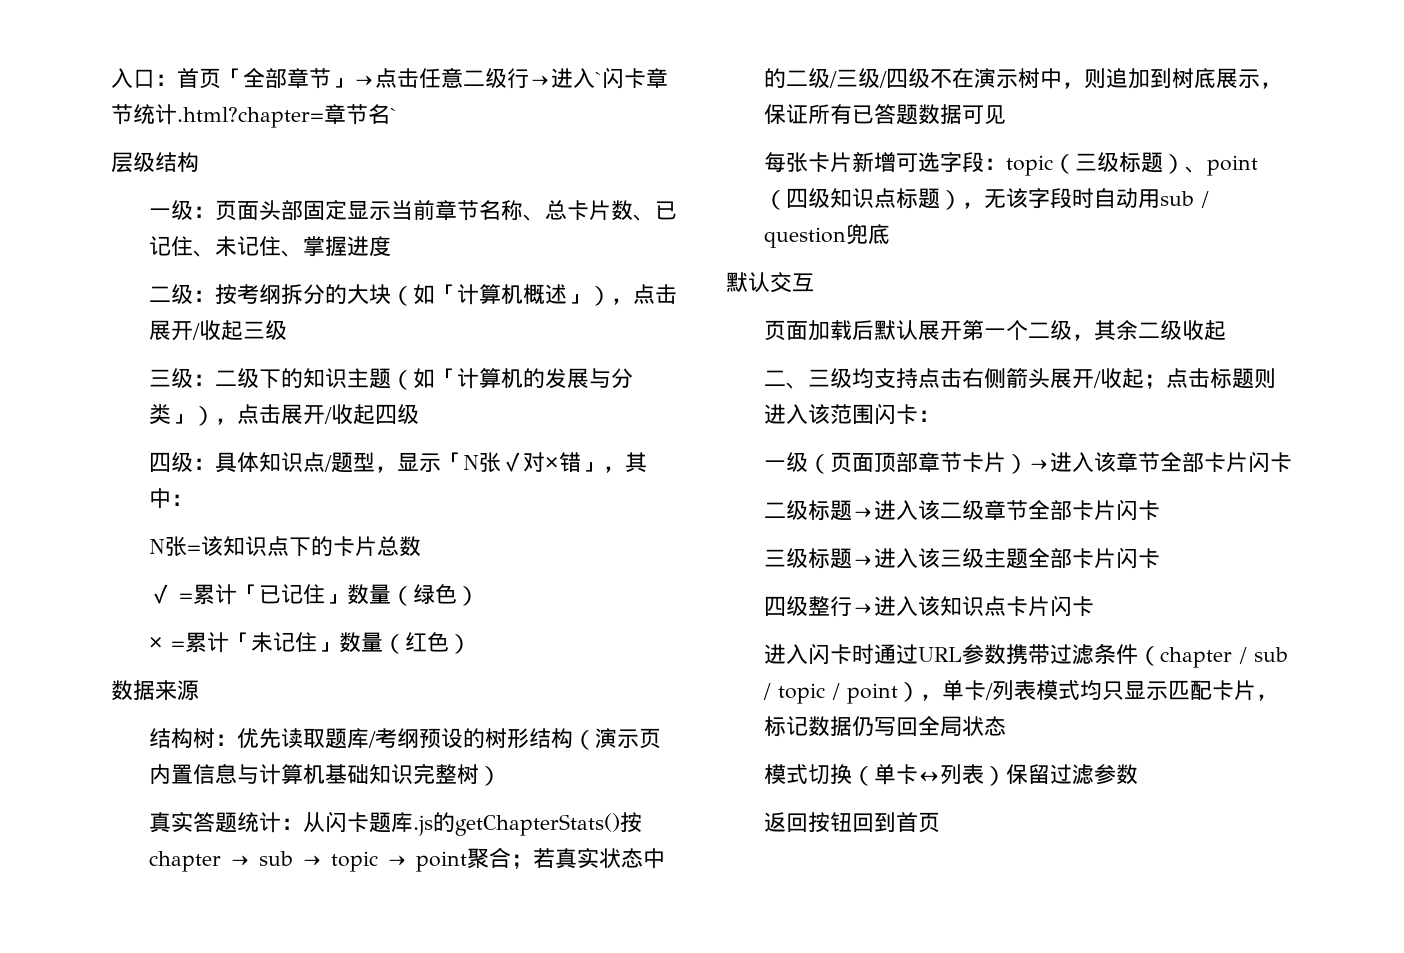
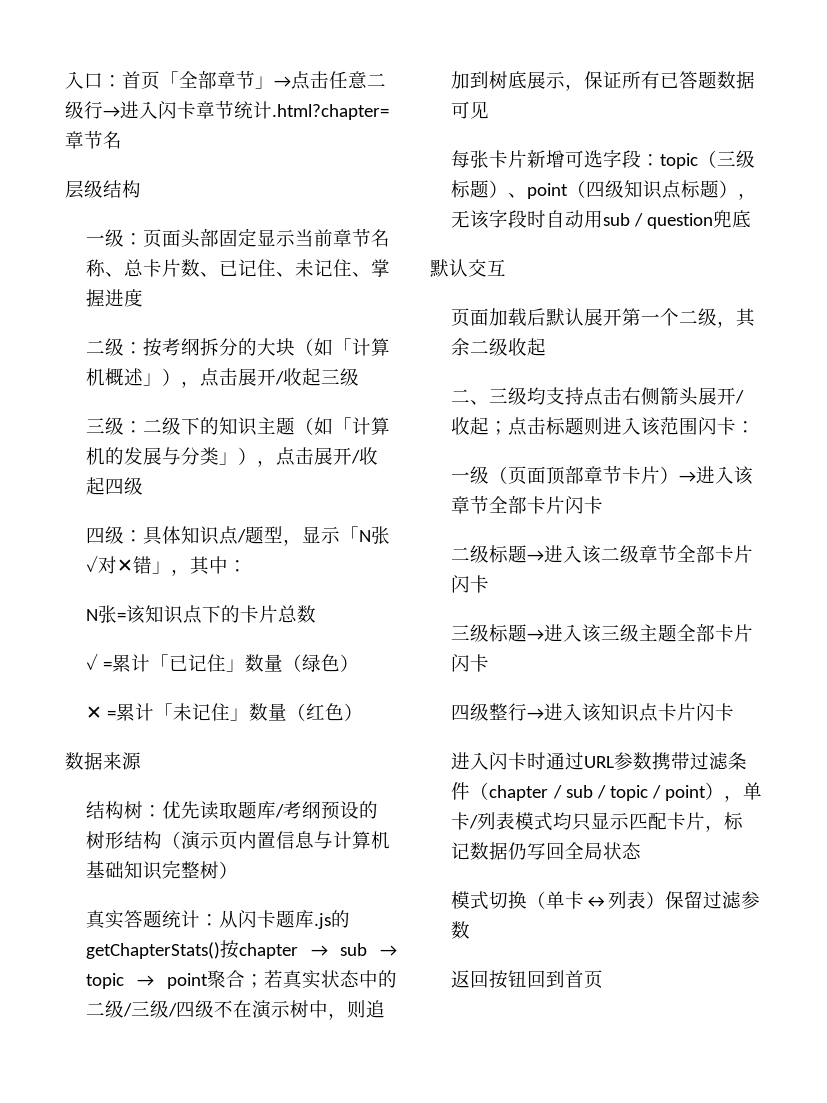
- 入口：首页「全部章节」→点击任意二级行→进入`闪卡章节统计.html?chapter=章节名`
+ 入口：首页「全部章节」→点击任意二级行→进入闪卡章节统计.html?chapter=章节名

